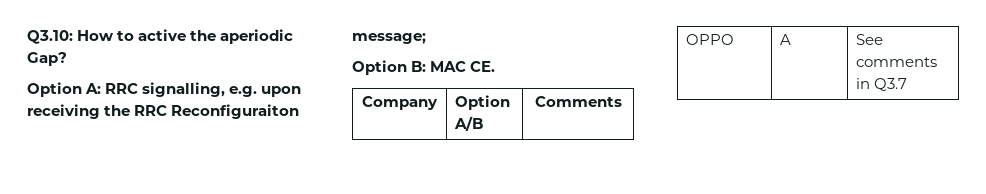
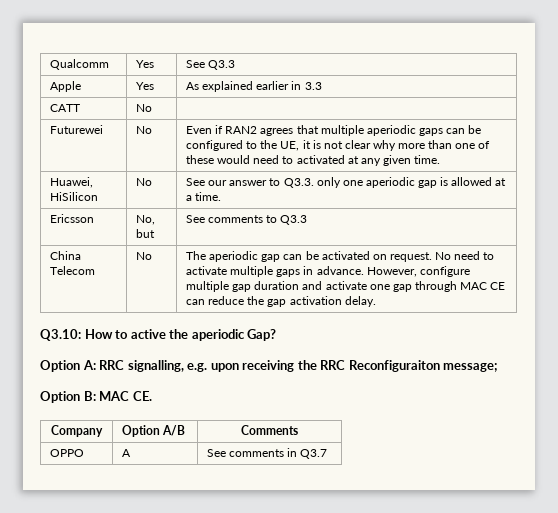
+ Qualcomm | Yes | See Q3.3
+ Apple | Yes | As explained earlier in 3.3
+ CATT | No |
+ Futurewei | No | Even if RAN2 agrees that multiple aperiodic gaps can be configured to the UE, it is not clear why more than one of these would need to activated at any given time.
+ Huawei, HiSilicon | No | See our answer to Q3.3. only one aperiodic gap is allowed at a time.
+ Ericsson | No, but | See comments to Q3.3
+ China Telecom | No | The aperiodic gap can be activated on request. No need to activate multiple gaps in advance. However, configure multiple gap duration and activate one gap through MAC CE can reduce the gap activation delay.

